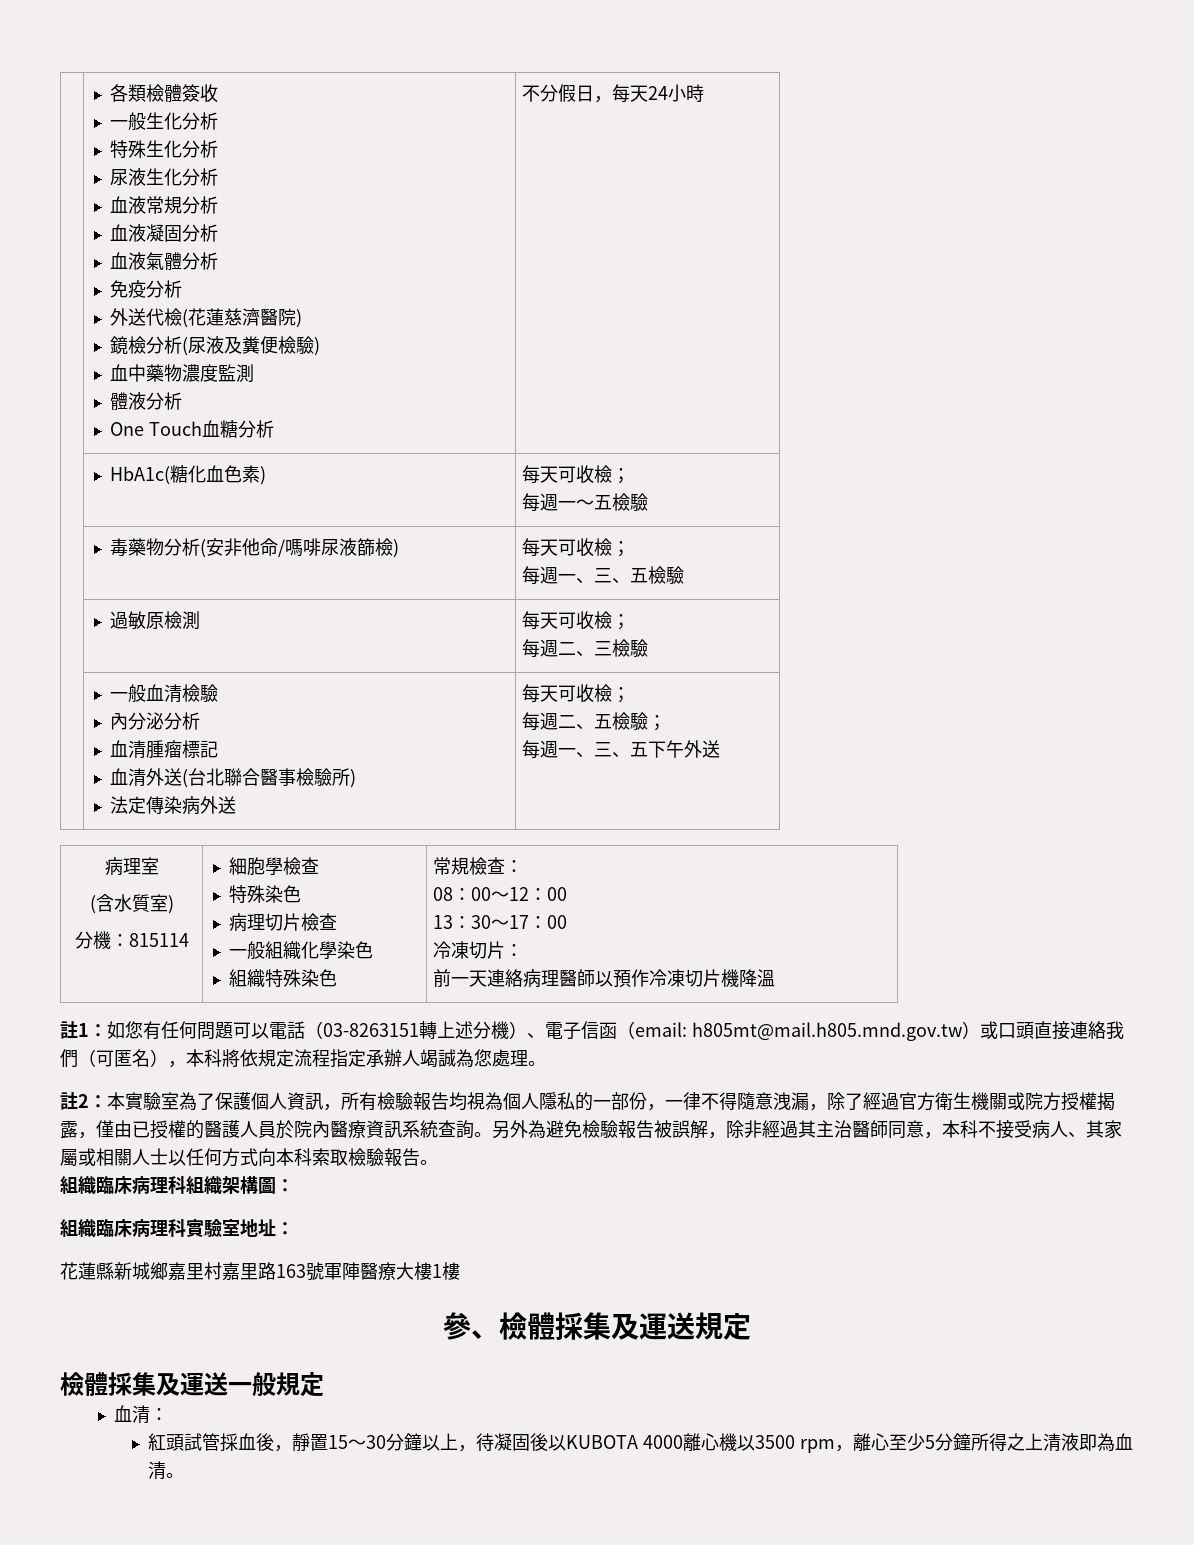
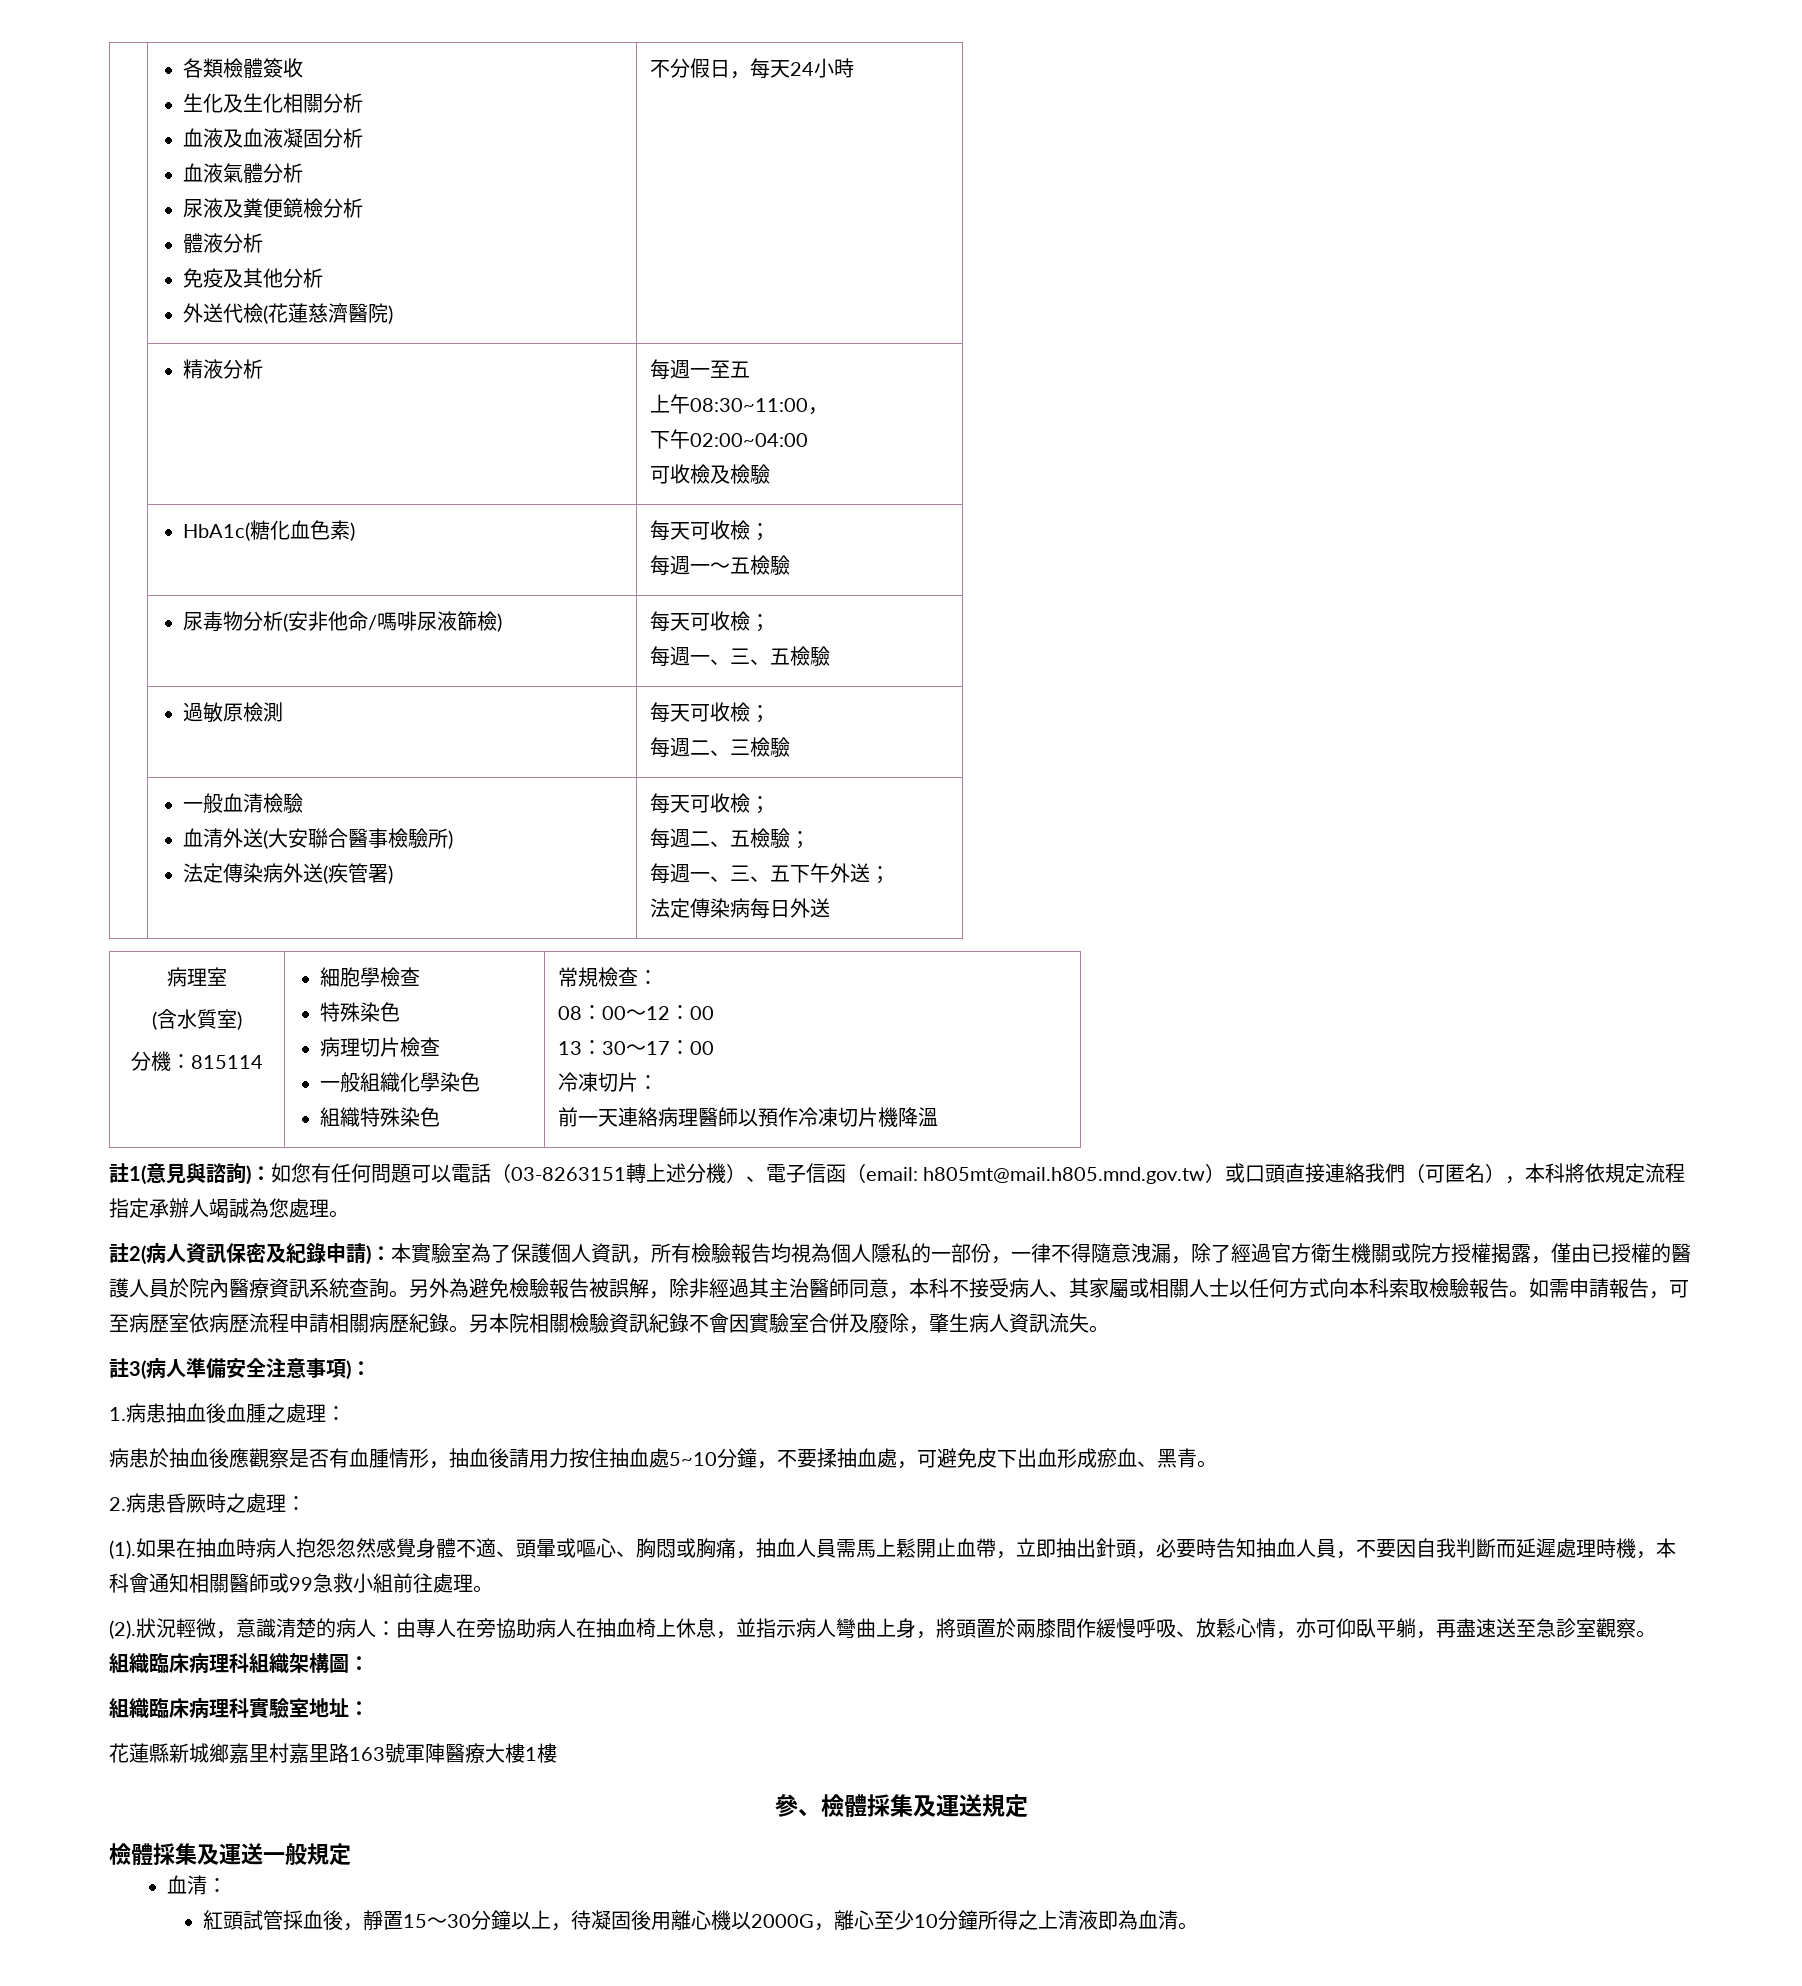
- 一般生化分析
- 特殊生化分析
- 尿液生化分析
- 血液常規分析
- 血液凝固分析
+ 生化及生化相關分析
+ 血液及血液凝固分析
+ 尿液及糞便鏡檢分析
+ 體液分析
- 免疫分析
+ 免疫及其他分析
- 鏡檢分析(尿液及糞便檢驗)
- 血中藥物濃度監測
- 體液分析
- One Touch血糖分析
+ | 精液分析 | 每週一至五
+ 上午08:30~11:00，
+ 下午02:00~04:00
+ 可收檢及檢驗
- | 毒藥物分析(安非他命/嗎啡尿液篩檢) | 每天可收檢；
+ | 尿毒物分析(安非他命/嗎啡尿液篩檢) | 每天可收檢；
  | 一般血清檢驗
- 內分泌分析
- 血清腫瘤標記
- 血清外送(台北聯合醫事檢驗所)
- 法定傳染病外送 | 每天可收檢；
+ 血清外送(大安聯合醫事檢驗所)
+ 法定傳染病外送(疾管署) | 每天可收檢；
  每週二、五檢驗；
- 每週一、三、五下午外送
+ 每週一、三、五下午外送；
+ 法定傳染病每日外送
- 註1：如您有任何問題可以電話（03-8263151轉上述分機）、電子信函（email: h805mt@mail.h805.mnd.gov.tw）或口頭直接連絡我們（可匿名），本科將依規定流程指定承辦人竭誠為您處理。
+ 註1(意見與諮詢)：如您有任何問題可以電話（03-8263151轉上述分機）、電子信函（email: h805mt@mail.h805.mnd.gov.tw）或口頭直接連絡我們（可匿名），本科將依規定流程指定承辦人竭誠為您處理。
- 註2：本實驗室為了保護個人資訊，所有檢驗報告均視為個人隱私的一部份，一律不得隨意洩漏，除了經過官方衛生機關或院方授權揭露，僅由已授權的醫護人員於院內醫療資訊系統查詢。
+ 註2(病人資訊保密及紀錄申請)：本實驗室為了保護個人資訊，所有檢驗報告均視為個人隱私的一部份，一律不得隨意洩漏，除了經過官方衛生機關或院方授權揭露，僅由已授權的醫護人員於院內醫療資訊系統查詢。
+ 如需申請報告，可至病歷室依病歷流程申請相關病歷紀錄。另本院相關檢驗資訊紀錄不會因實驗室合併及廢除，肇生病人資訊流失。
+ 註3(病人準備安全注意事項)：
+ 1.病患抽血後血腫之處理：
+ 病患於抽血後應觀察是否有血腫情形，抽血後請用力按住抽血處5~10分鐘，不要揉抽血處，可避免皮下出血形成瘀血、黑青。
+ 2.病患昏厥時之處理：
+ (1).如果在抽血時病人抱怨忽然感覺身體不適、頭暈或嘔心、胸悶或胸痛，抽血人員需馬上鬆開止血帶，立即抽出針頭，必要時告知抽血人員，不要因自我判斷而延遲處理時機，本科會通知相關醫師或99急救小組前往處理。
+ (2).狀況輕微，意識清楚的病人：由專人在旁協助病人在抽血椅上休息，並指示病人彎曲上身，將頭置於兩膝間作緩慢呼吸、放鬆心情，亦可仰臥平躺，再盡速送至急診室觀察。
- 紅頭試管採血後，靜置15～30分鐘以上，待凝固後以KUBOTA 4000離心機以3500 rpm，離心至少5分鐘所得之上清液即為血清。
+ 紅頭試管採血後，靜置15～30分鐘以上，待凝固後用離心機以2000G，離心至少10分鐘所得之上清液即為血清。

